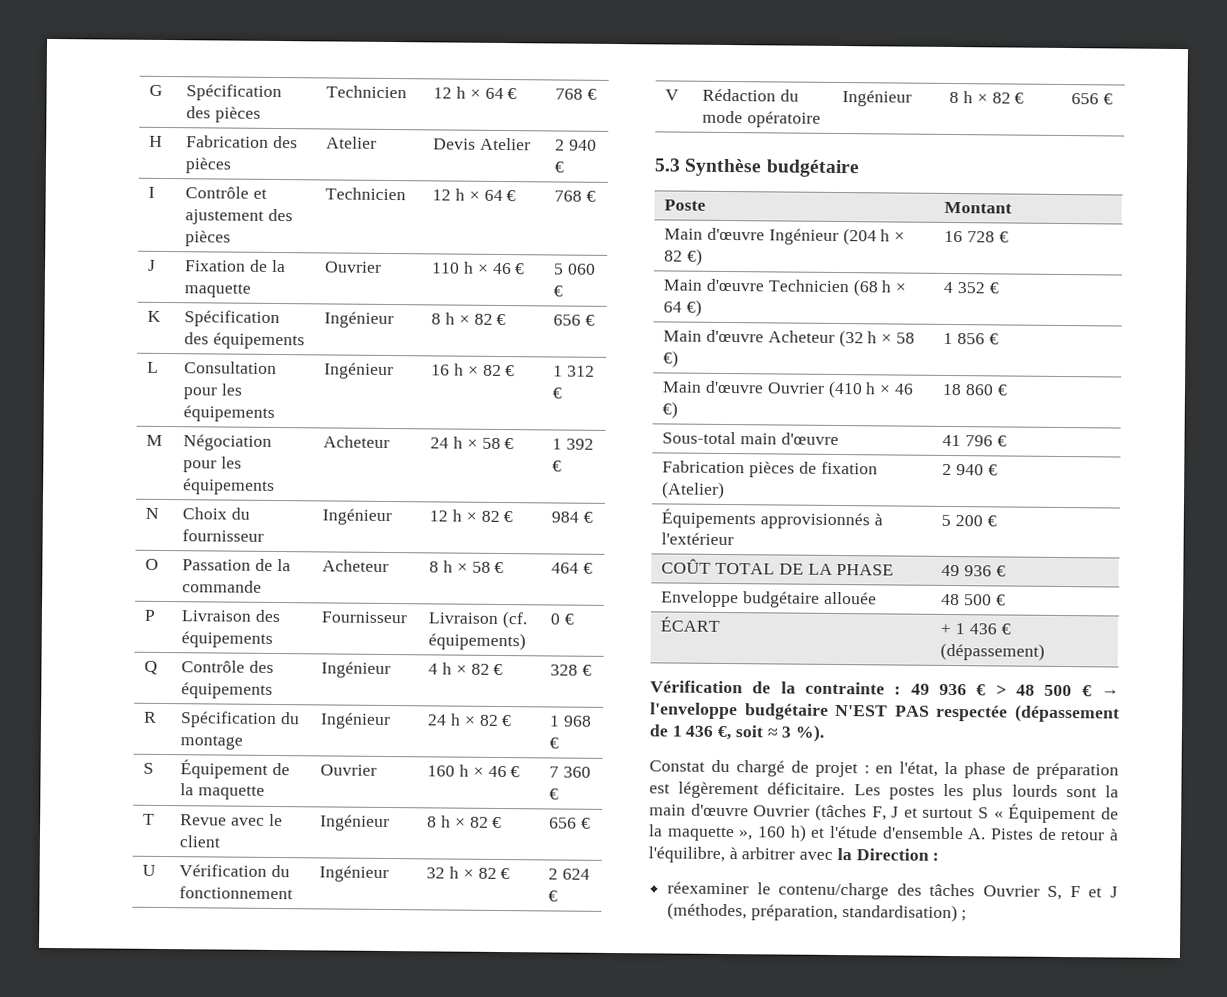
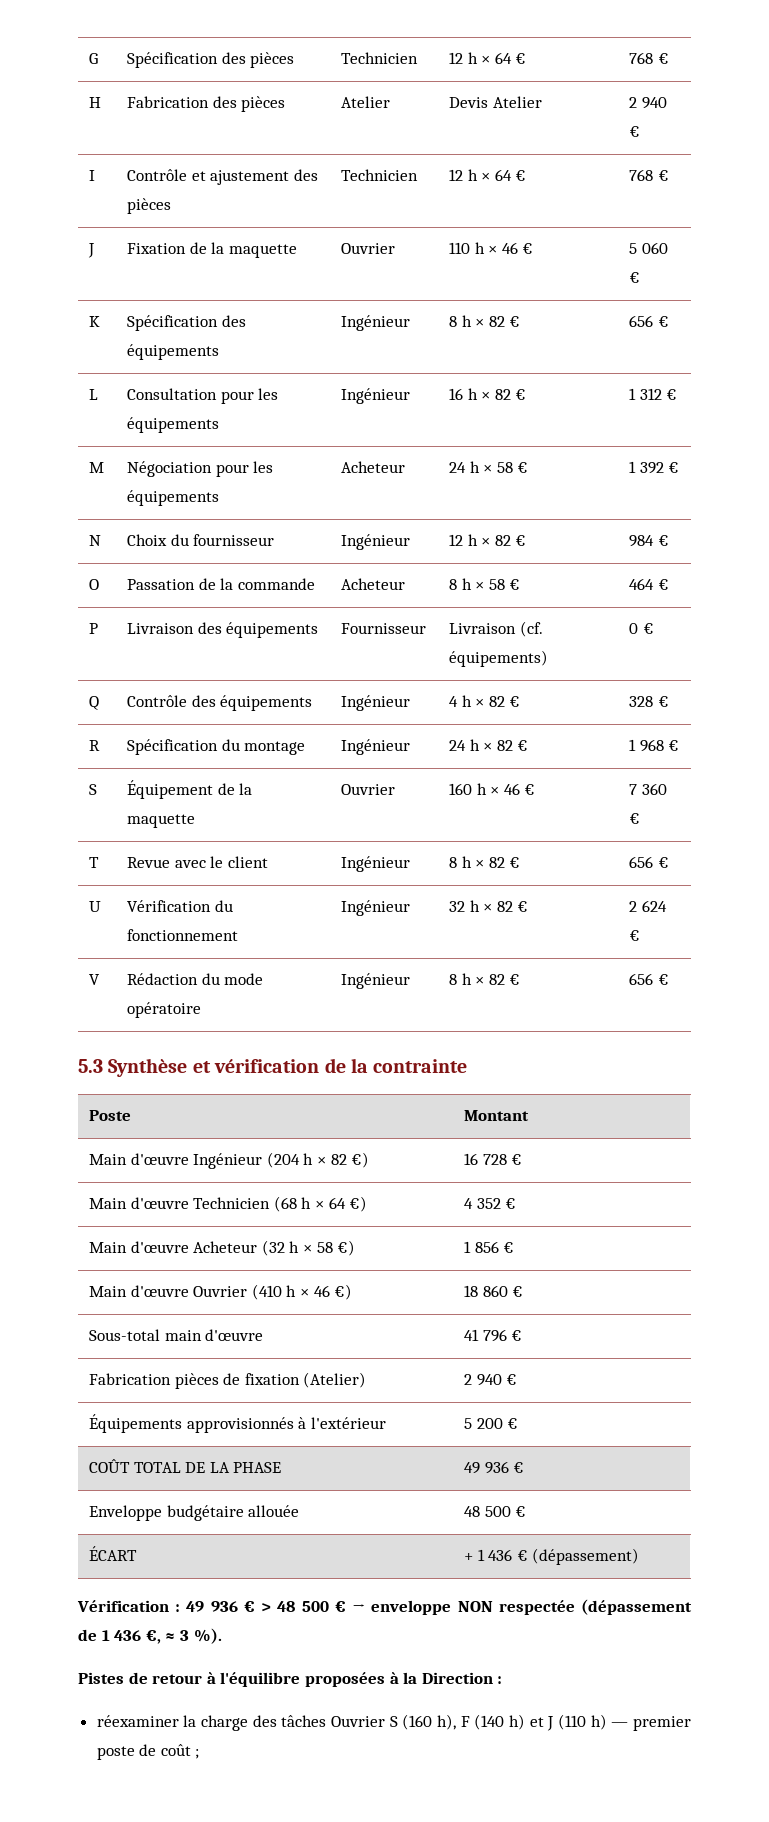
- 5.3 Synthèse budgétaire
+ 5.3 Synthèse et vérification de la contrainte
- Vérification de la contrainte : 49 936 € > 48 500 € → l'enveloppe budgétaire N'EST PAS respectée (dépassement de 1 436 €, soit ≈ 3 %).
+ Vérification : 49 936 € > 48 500 € → enveloppe NON respectée (dépassement de 1 436 €, ≈ 3 %).
- Constat du chargé de projet : en l'état, la phase de préparation est légèrement déficitaire. Les postes les plus lourds sont la main d'œuvre Ouvrier (tâches F, J et surtout S « Équipement de la maquette », 160 h) et l'étude d'ensemble A. Pistes de retour à l'équilibre, à arbitrer avec la Direction :
+ Pistes de retour à l'équilibre proposées à la Direction :
- réexaminer le contenu/charge des tâches Ouvrier S, F et J (méthodes, préparation, standardisation) ;
+ réexaminer la charge des tâches Ouvrier S (160 h), F (140 h) et J (110 h) — premier poste de coût ;

